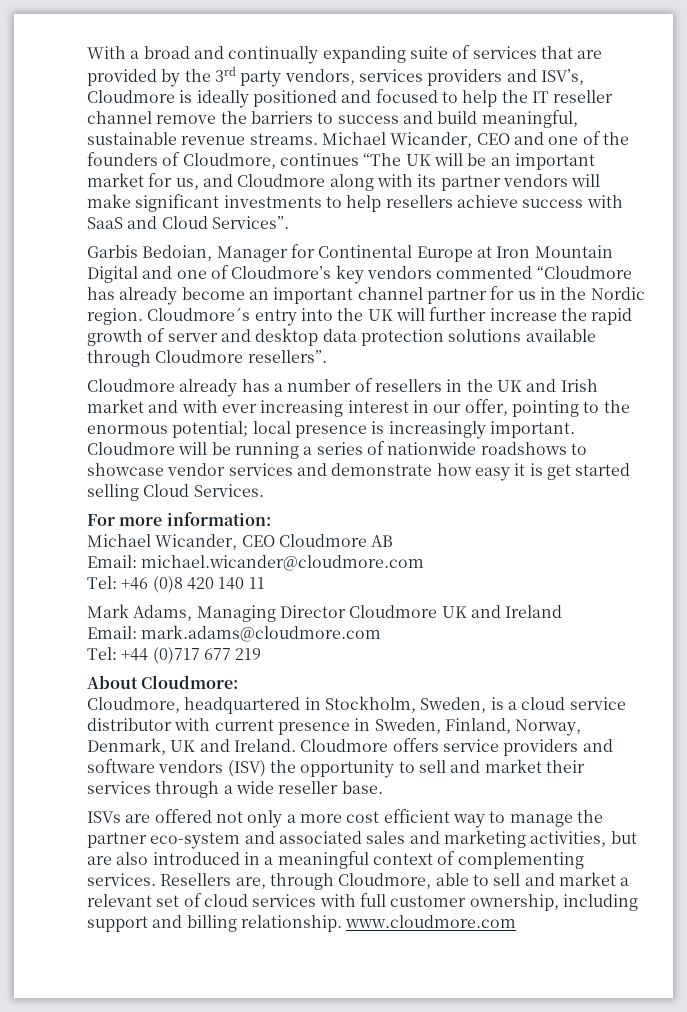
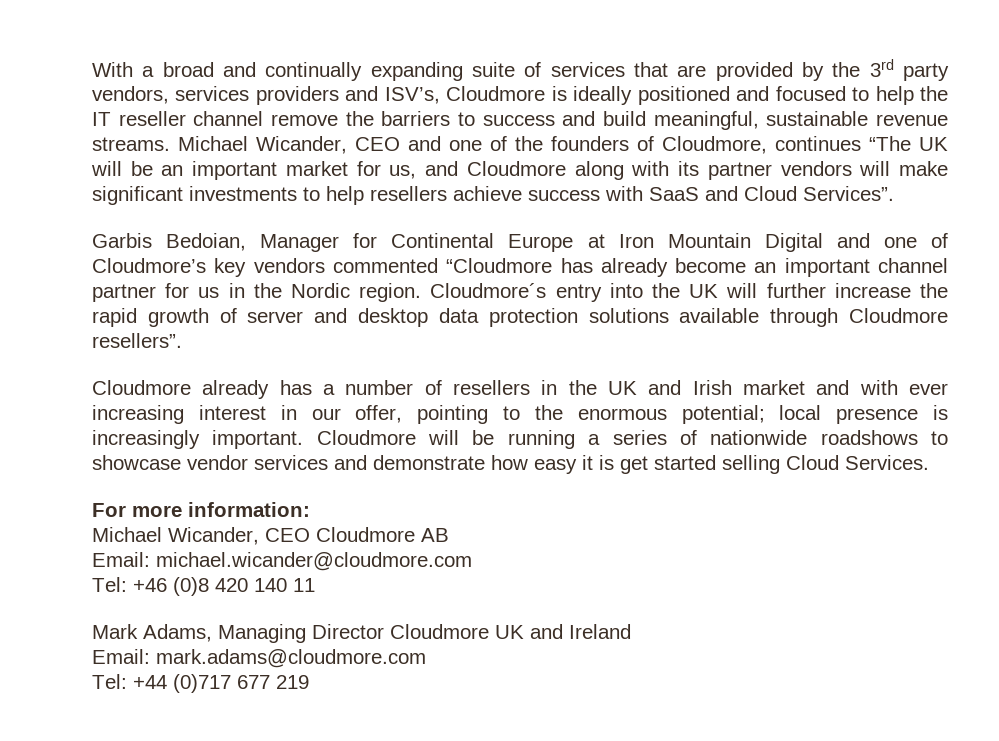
- About Cloudmore:
- Cloudmore, headquartered in Stockholm, Sweden, is a cloud service distributor with current presence in Sweden, Finland, Norway, Denmark, UK and Ireland. Cloudmore offers service providers and software vendors (ISV) the opportunity to sell and market their services through a wide reseller base.
- ISVs are offered not only a more cost efficient way to manage the partner eco-system and associated sales and marketing activities, but are also introduced in a meaningful context of complementing services. Resellers are, through Cloudmore, able to sell and market a relevant set of cloud services with full customer ownership, including support and billing relationship. www.cloudmore.com

